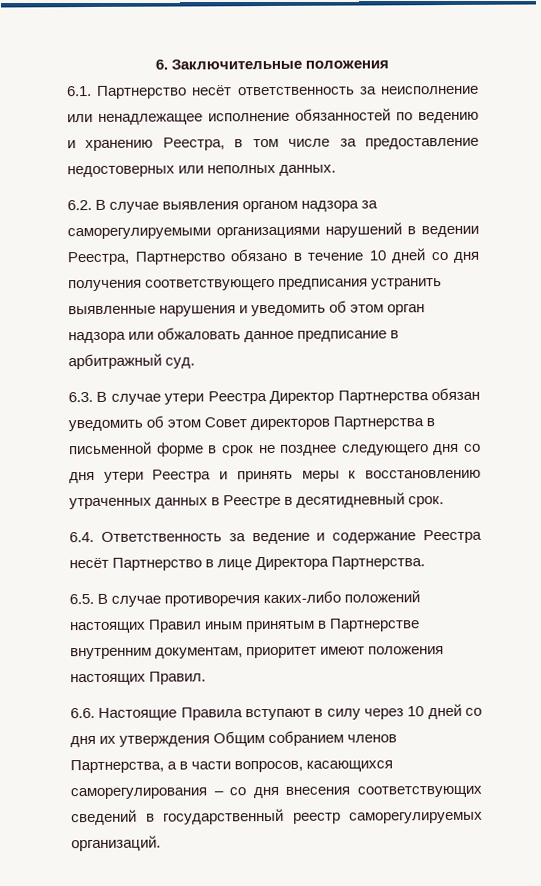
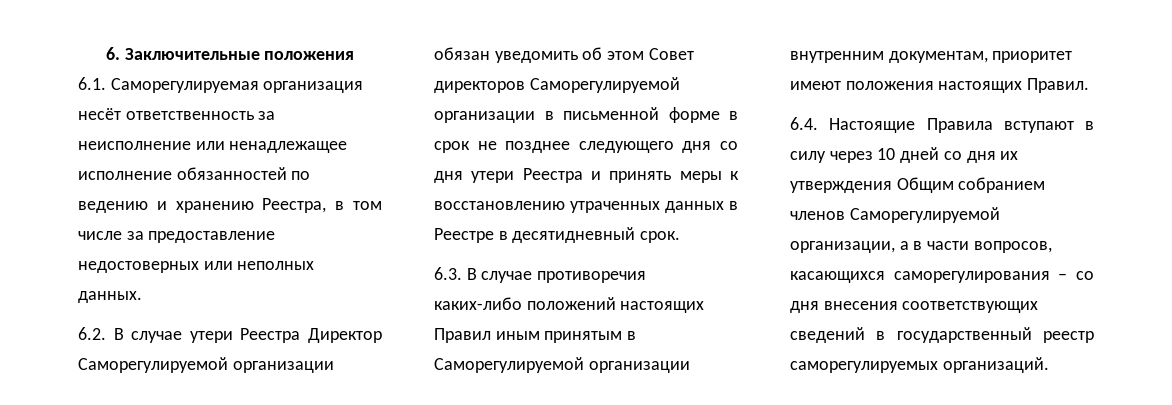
- 6.1. Партнерство несёт ответственность за неисполнение или ненадлежащее исполнение обязанностей по ведению и хранению Реестра, в том числе за предоставление недостоверных или неполных данных.
+ 6.1. Саморегулируемая организация несёт ответственность за неисполнение или ненадлежащее исполнение обязанностей по ведению и хранению Реестра, в том числе за предоставление недостоверных или неполных данных.
- 6.2. В случае выявления органом надзора за саморегулируемыми организациями нарушений в ведении Реестра, Партнерство обязано в течение 10 дней со дня получения соответствующего предписания устранить выявленные нарушения и уведомить об этом орган надзора или обжаловать данное предписание в арбитражный суд.
- 6.3. В случае утери Реестра Директор Партнерства обязан уведомить об этом Совет директоров Партнерства в письменной форме в срок не позднее следующего дня со дня утери Реестра и принять меры к восстановлению утраченных данных в Реестре в десятидневный срок.
+ 6.2. В случае утери Реестра Директор Саморегулируемой организации обязан уведомить об этом Совет директоров Саморегулируемой организации в письменной форме в срок не позднее следующего дня со дня утери Реестра и принять меры к восстановлению утраченных данных в Реестре в десятидневный срок.
- 6.4. Ответственность за ведение и содержание Реестра несёт Партнерство в лице Директора Партнерства.
- 6.5. В случае противоречия каких-либо положений настоящих Правил иным принятым в Партнерстве внутренним документам, приоритет имеют положения настоящих Правил.
+ 6.3. В случае противоречия каких-либо положений настоящих Правил иным принятым в Саморегулируемой организации внутренним документам, приоритет имеют положения настоящих Правил.
- 6.6. Настоящие Правила вступают в силу через 10 дней со дня их утверждения Общим собранием членов Партнерства, а в части вопросов, касающихся саморегулирования – со дня внесения соответствующих сведений в государственный реестр саморегулируемых организаций.
+ 6.4. Настоящие Правила вступают в силу через 10 дней со дня их утверждения Общим собранием членов Саморегулируемой организации, а в части вопросов, касающихся саморегулирования – со дня внесения соответствующих сведений в государственный реестр саморегулируемых организаций.

